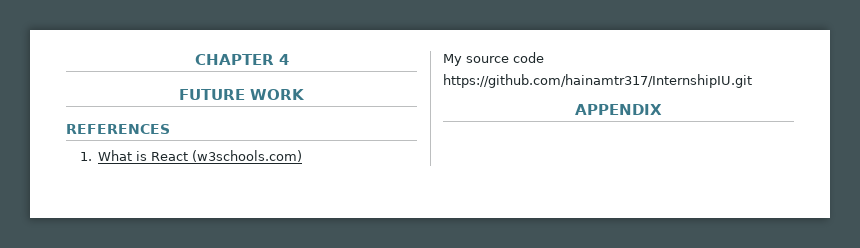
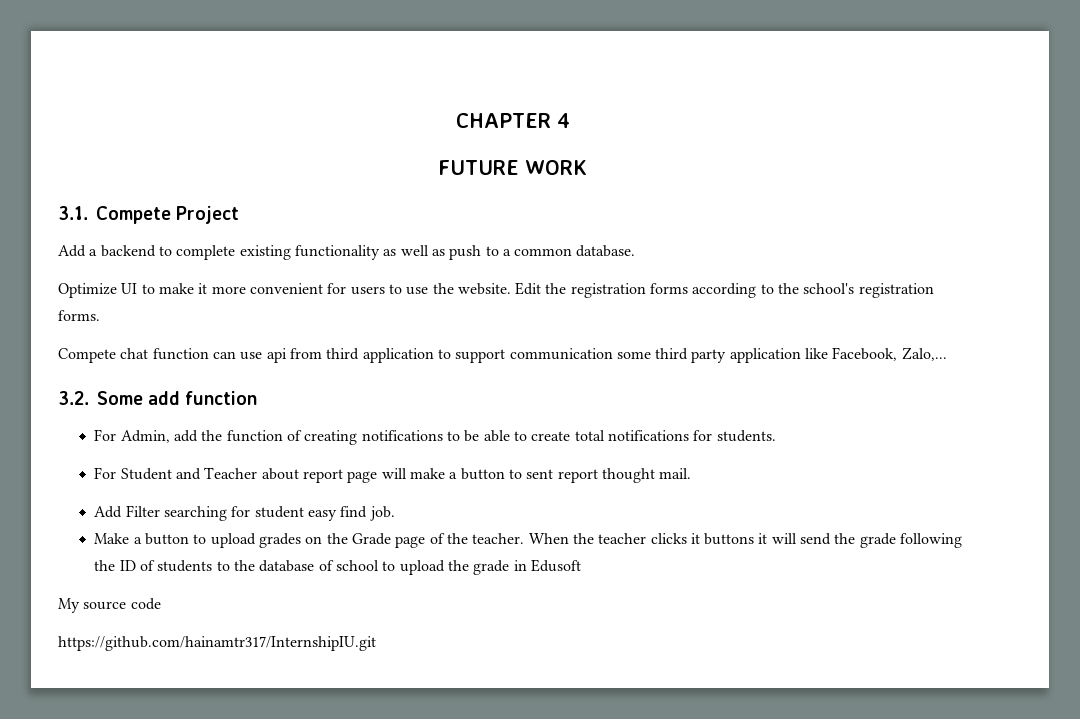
- REFERENCES
- 1. What is React (w3schools.com)
+ 3.1. Compete Project
+ Add a backend to complete existing functionality as well as push to a common database.
+ Optimize UI to make it more convenient for users to use the website. Edit the registration forms according to the school's registration forms.
+ Compete chat function can use api from third application to support communication some third party application like Facebook, Zalo,...
+ 3.2. Some add function
+ For Admin, add the function of creating notifications to be able to create total notifications for students.
+ For Student and Teacher about report page will make a button to sent report thought mail.
+ Add Filter searching for student easy find job.
+ Make a button to upload grades on the Grade page of the teacher. When the teacher clicks it buttons it will send the grade following the ID of students to the database of school to upload the grade in Edusoft
- APPENDIX

